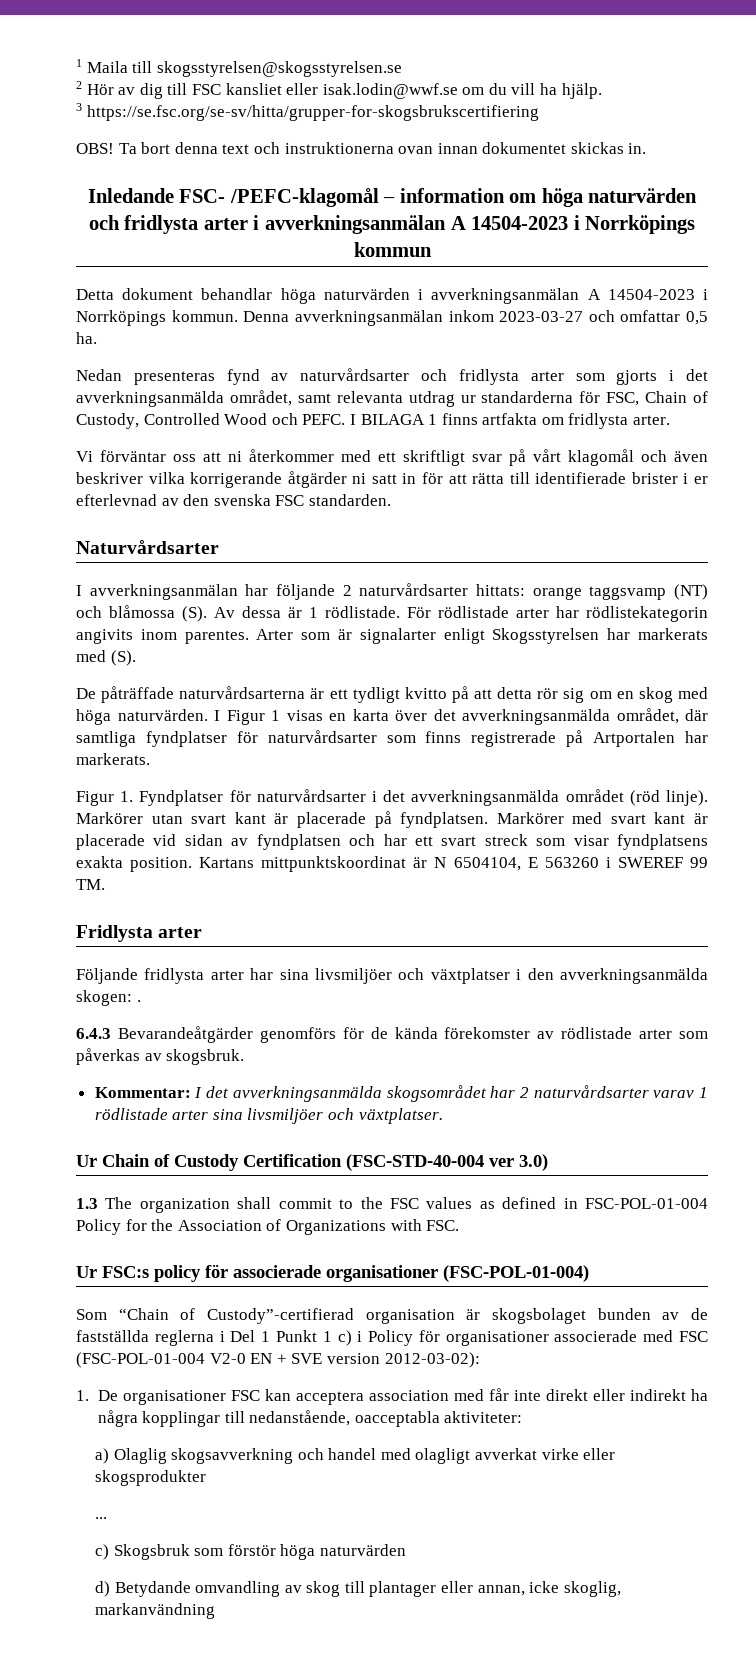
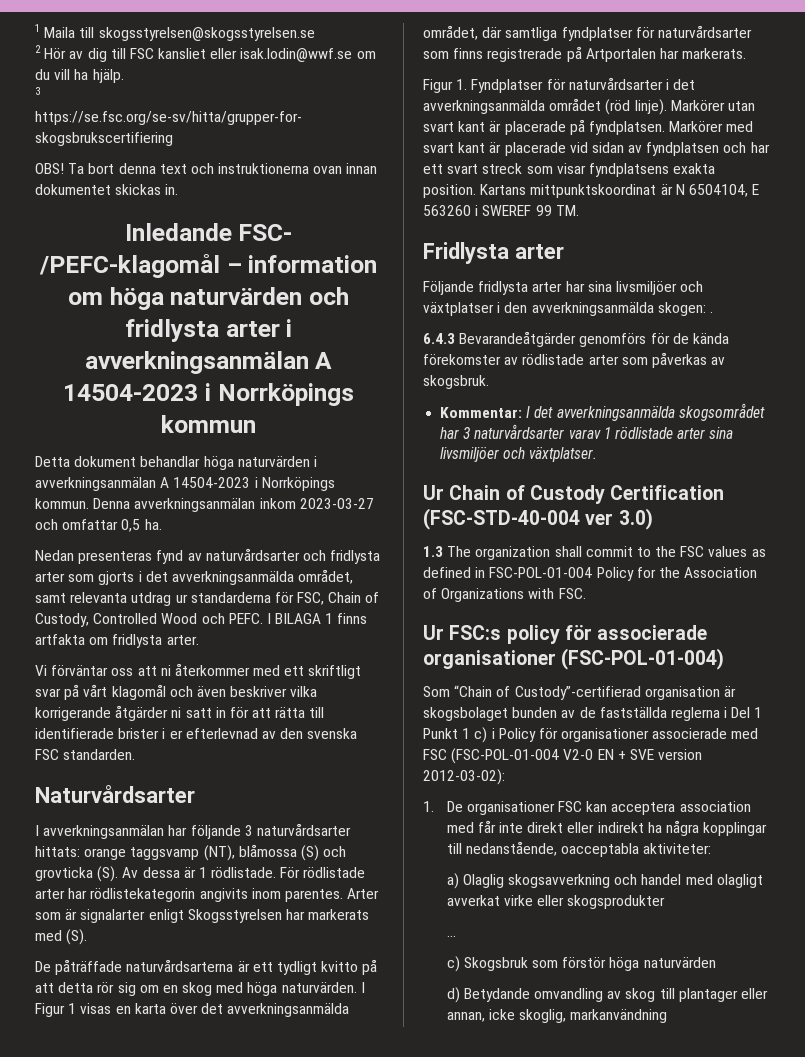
- I avverkningsanmälan har följande 2 naturvårdsarter hittats: orange taggsvamp (NT) och blåmossa (S). Av dessa är 1 rödlistade.
+ I avverkningsanmälan har följande 3 naturvårdsarter hittats: orange taggsvamp (NT), blåmossa (S) och grovticka (S). Av dessa är 1 rödlistade.
- Kommentar: I det avverkningsanmälda skogsområdet har 2 naturvårdsarter varav 1 rödlistade arter sina livsmiljöer och växtplatser.
+ Kommentar: I det avverkningsanmälda skogsområdet har 3 naturvårdsarter varav 1 rödlistade arter sina livsmiljöer och växtplatser.

